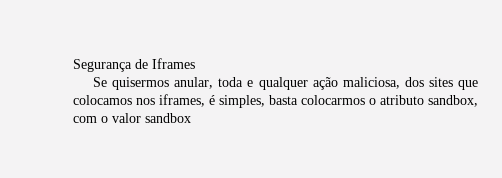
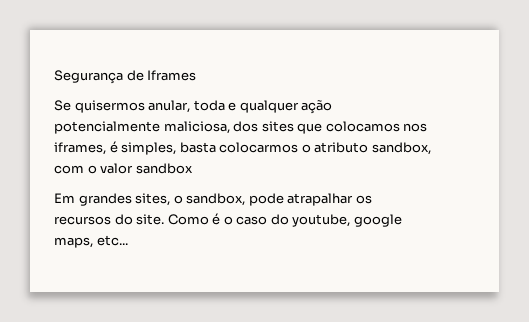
- Se quisermos anular, toda e qualquer ação maliciosa, dos sites que colocamos nos iframes, é simples, basta colocarmos o atributo sandbox, com o valor sandbox
+ Se quisermos anular, toda e qualquer ação potencialmente maliciosa, dos sites que colocamos nos iframes, é simples, basta colocarmos o atributo sandbox, com o valor sandbox
+ Em grandes sites, o sandbox, pode atrapalhar os recursos do site. Como é o caso do youtube, google maps, etc...

